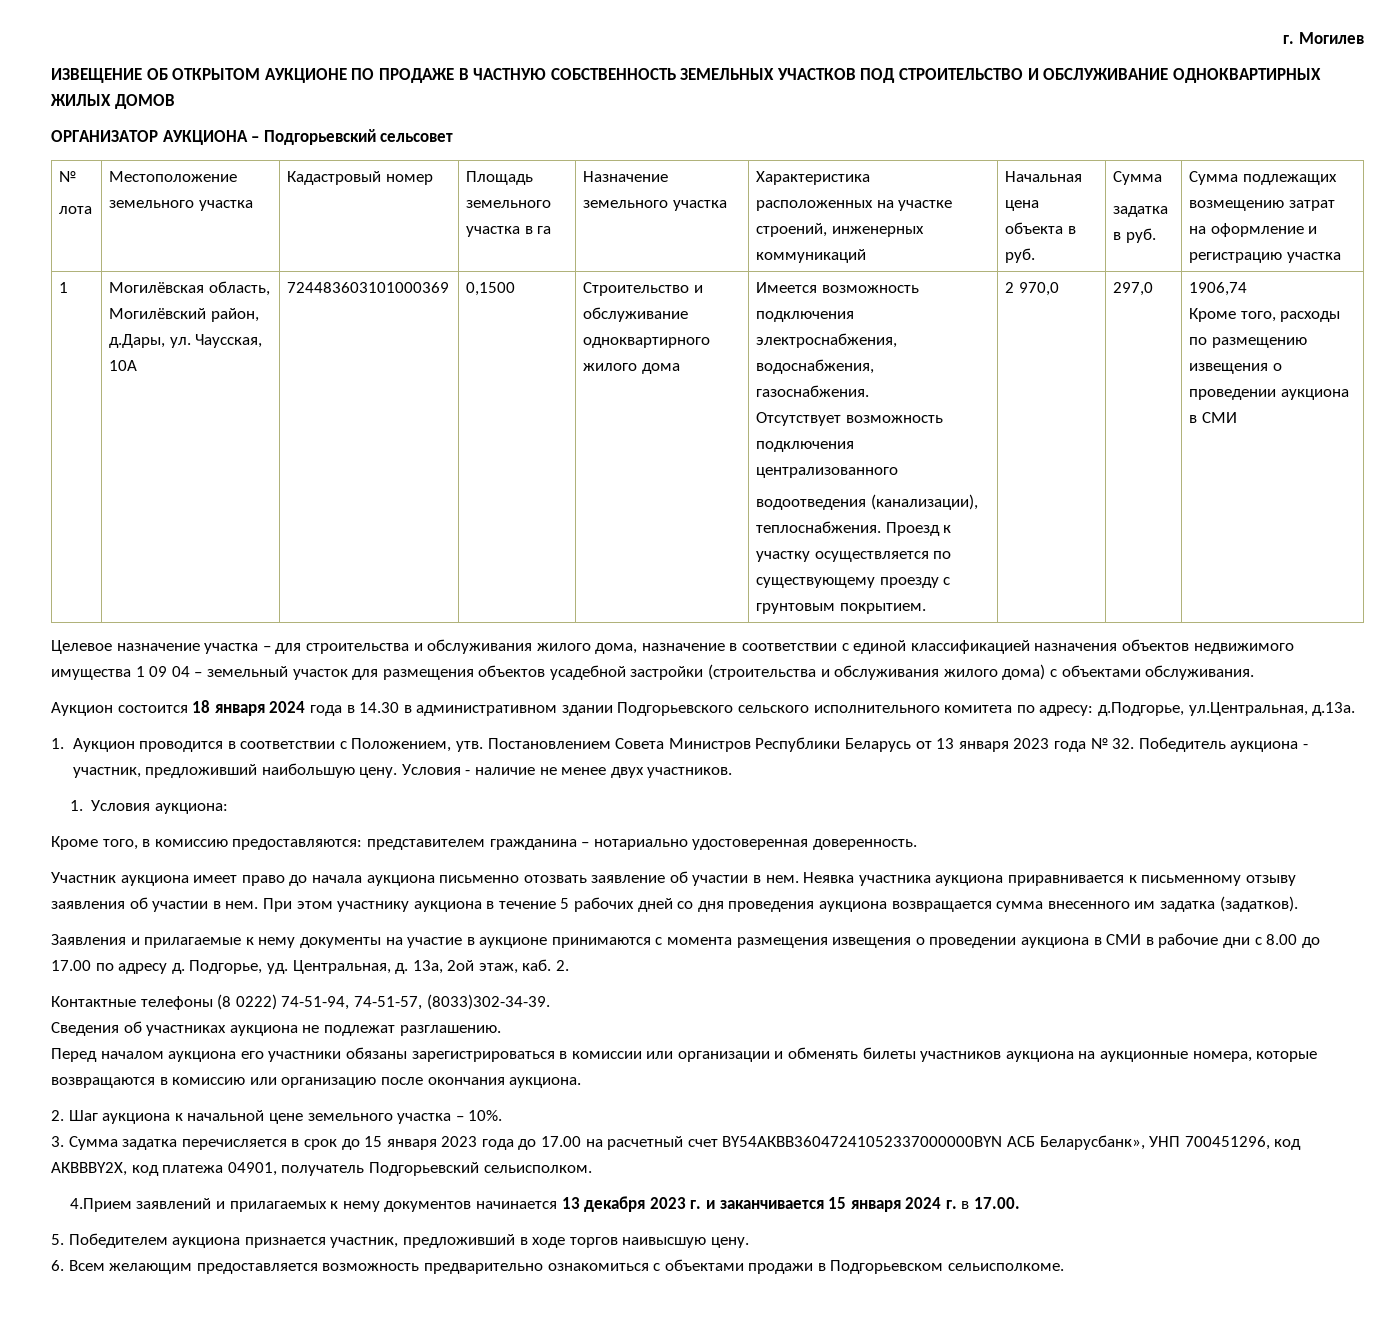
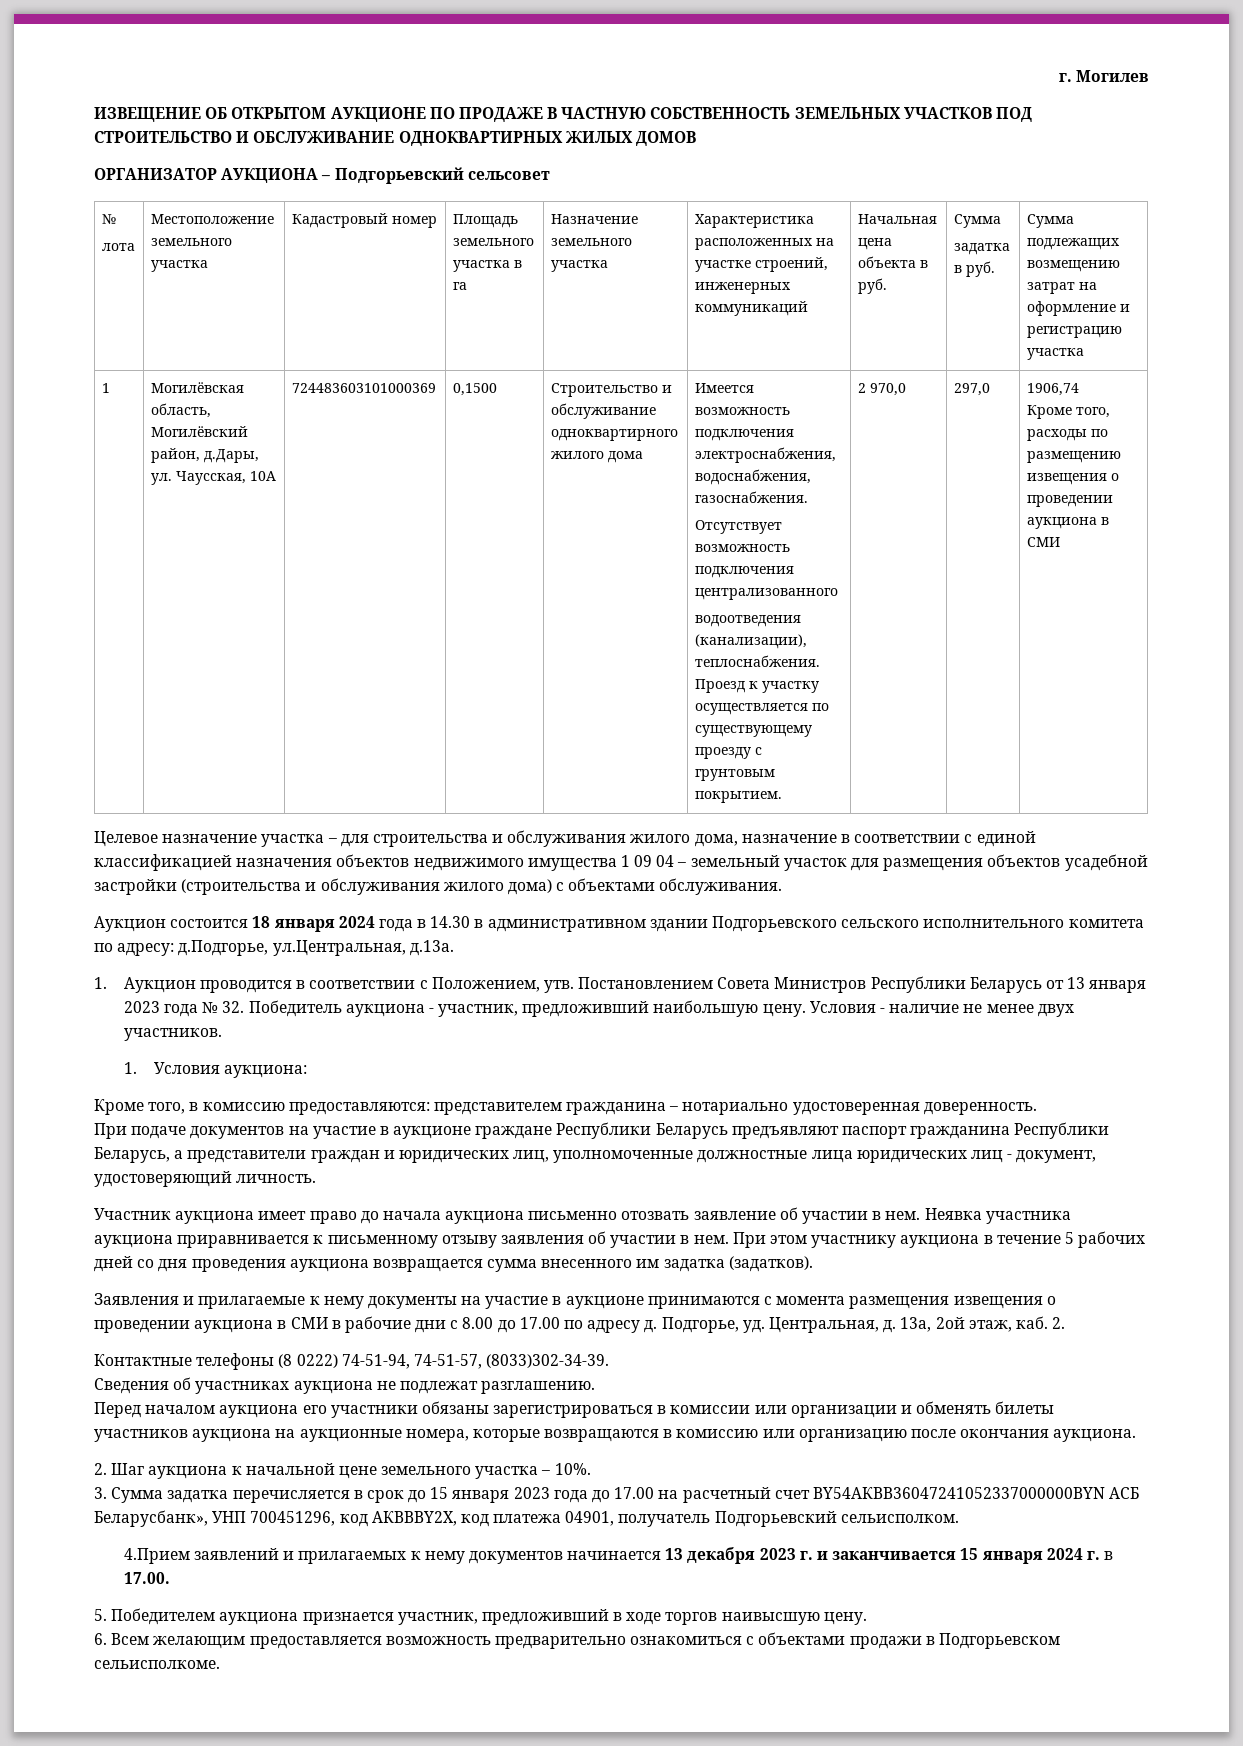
+ При подаче документов на участие в аукционе граждане Республики Беларусь предъявляют паспорт гражданина Республики Беларусь, а представители граждан и юридических лиц, уполномоченные должностные лица юридических лиц - документ, удостоверяющий личность.

